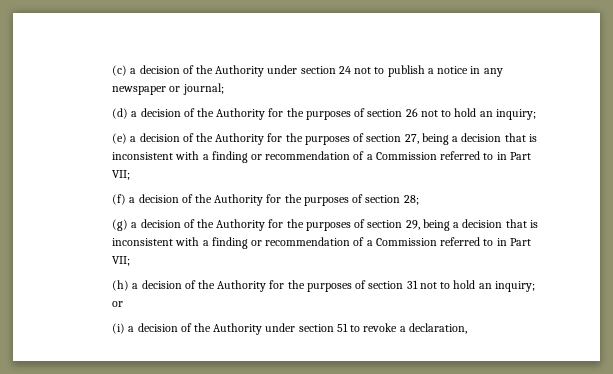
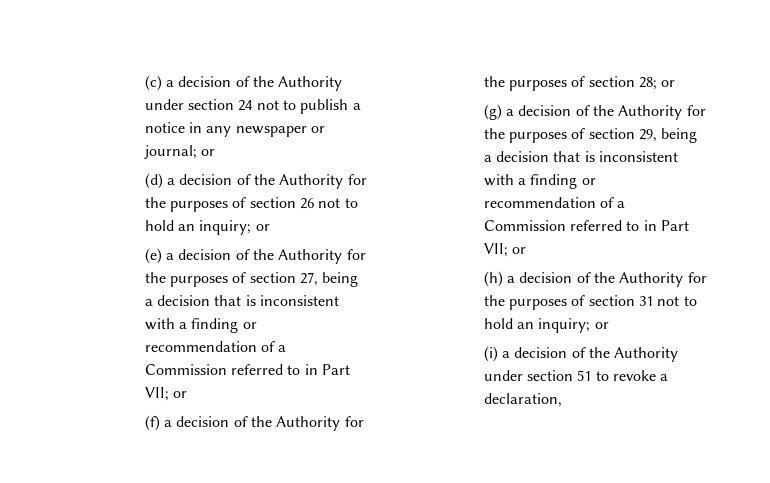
- (c) a decision of the Authority under section 24 not to publish a notice in any newspaper or journal;
+ (c) a decision of the Authority under section 24 not to publish a notice in any newspaper or journal; or
- (d) a decision of the Authority for the purposes of section 26 not to hold an inquiry;
+ (d) a decision of the Authority for the purposes of section 26 not to hold an inquiry; or
- (e) a decision of the Authority for the purposes of section 27, being a decision that is inconsistent with a finding or recommendation of a Commission referred to in Part VII;
+ (e) a decision of the Authority for the purposes of section 27, being a decision that is inconsistent with a finding or recommendation of a Commission referred to in Part VII; or
- (f) a decision of the Authority for the purposes of section 28;
+ (f) a decision of the Authority for the purposes of section 28; or
- (g) a decision of the Authority for the purposes of section 29, being a decision that is inconsistent with a finding or recommendation of a Commission referred to in Part VII;
+ (g) a decision of the Authority for the purposes of section 29, being a decision that is inconsistent with a finding or recommendation of a Commission referred to in Part VII; or

